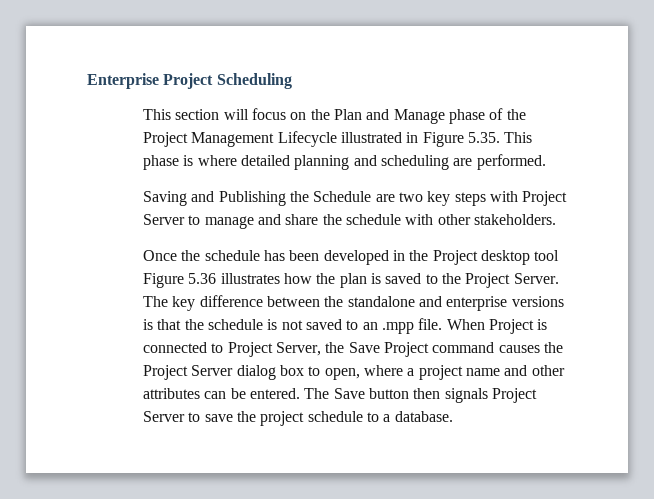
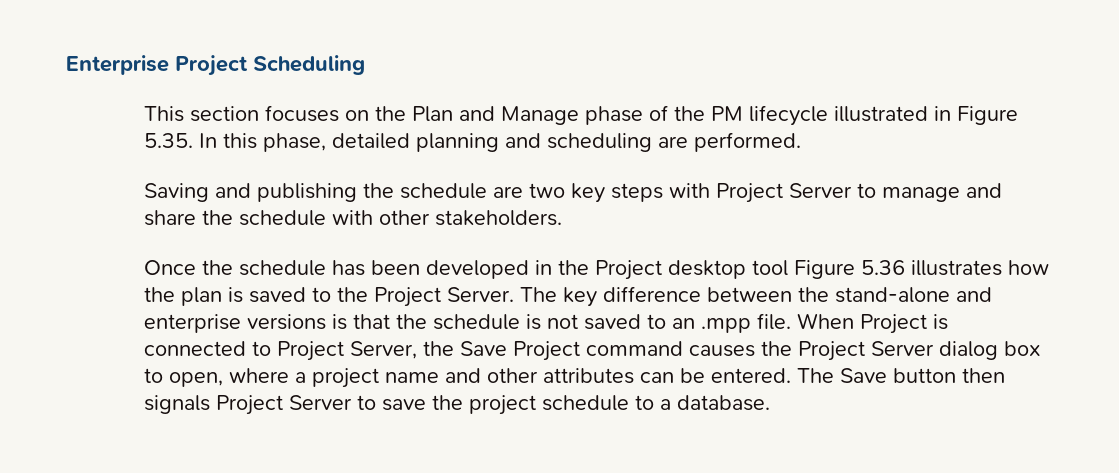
- This section will focus on the Plan and Manage phase of the Project Management Lifecycle illustrated in Figure 5.35. This phase is where detailed planning and scheduling are performed.
+ This section focuses on the Plan and Manage phase of the PM lifecycle illustrated in Figure 5.35. In this phase, detailed planning and scheduling are performed.
- Saving and Publishing the Schedule are two key steps with Project Server to manage and share the schedule with other stakeholders.
+ Saving and publishing the schedule are two key steps with Project Server to manage and share the schedule with other stakeholders.
- The key difference between the standalone and enterprise versions is that the schedule is not saved to an .mpp file.
+ The key difference between the stand-alone and enterprise versions is that the schedule is not saved to an .mpp file.

